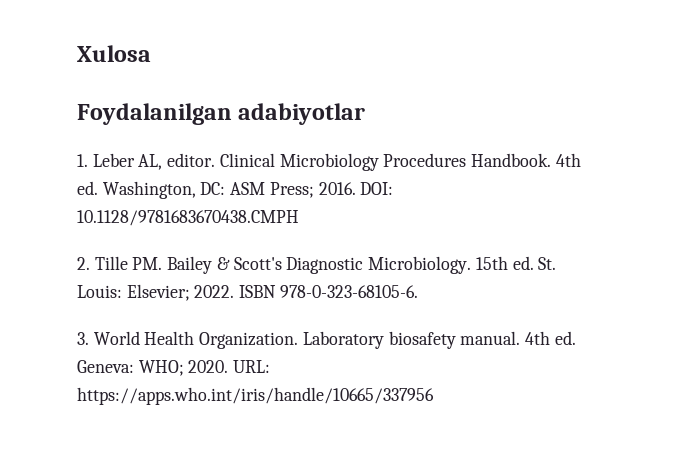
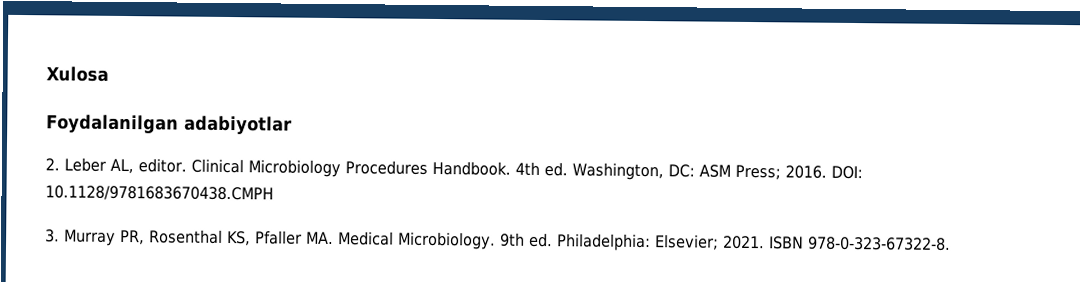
- 1. Leber AL, editor.
+ 2. Leber AL, editor.
- 2. Tille PM. Bailey & Scott's Diagnostic Microbiology. 15th ed. St. Louis: Elsevier; 2022. ISBN 978-0-323-68105-6.
- 3. World Health Organization. Laboratory biosafety manual. 4th ed. Geneva: WHO; 2020. URL: https://apps.who.int/iris/handle/10665/337956
+ 3. Murray PR, Rosenthal KS, Pfaller MA. Medical Microbiology. 9th ed. Philadelphia: Elsevier; 2021. ISBN 978-0-323-67322-8.

